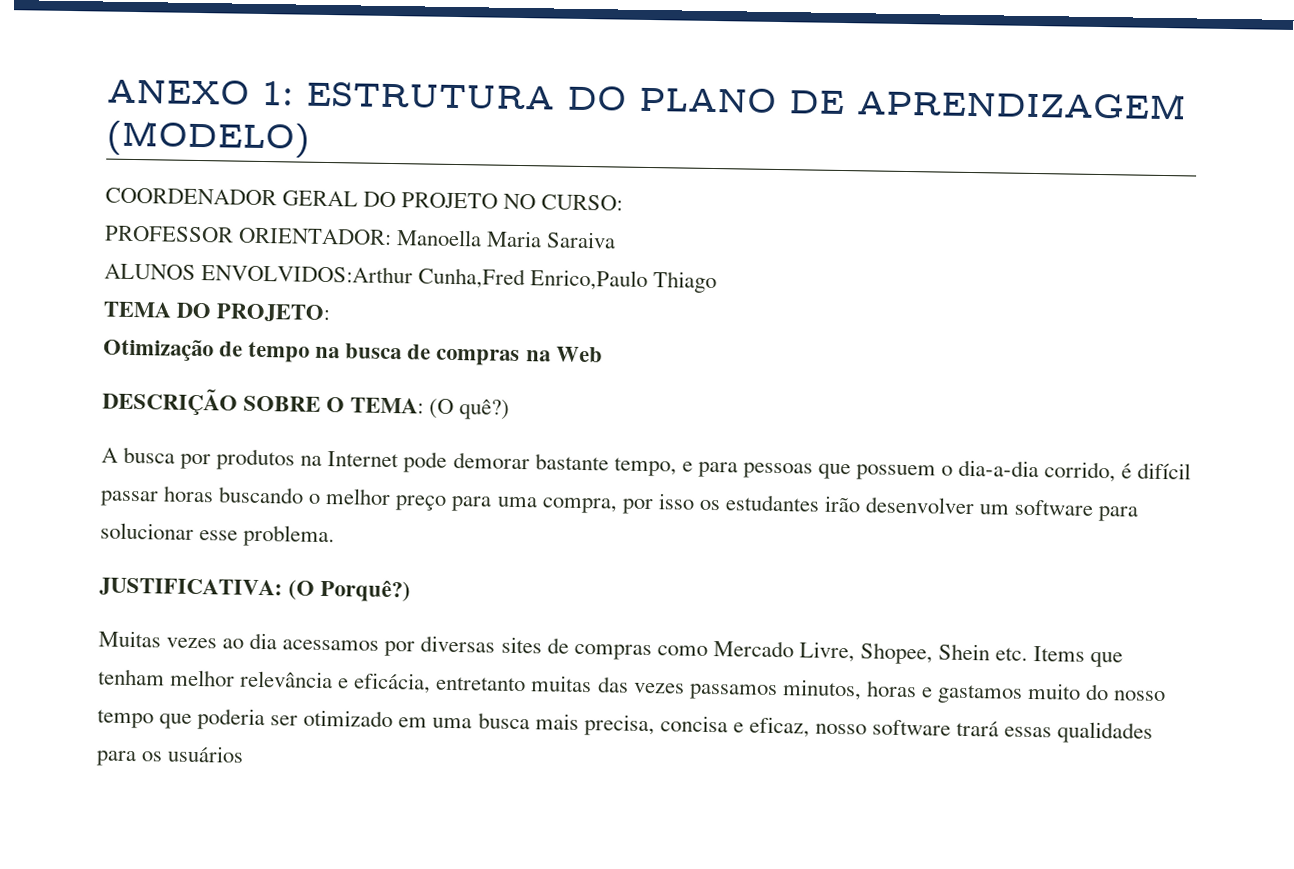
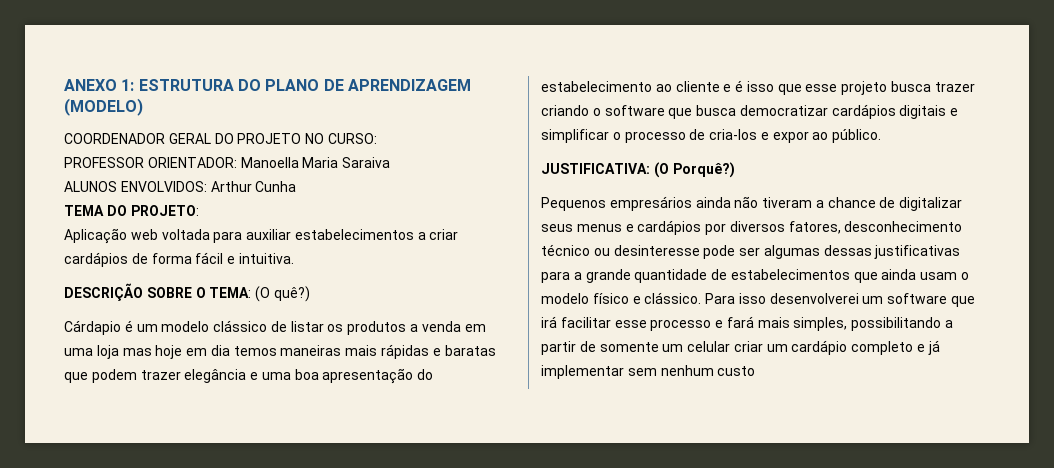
- ALUNOS ENVOLVIDOS:Arthur Cunha,Fred Enrico,Paulo Thiago
+ ALUNOS ENVOLVIDOS: Arthur Cunha
- Otimização de tempo na busca de compras na Web
+ Aplicação web voltada para auxiliar estabelecimentos a criar cardápios de forma fácil e intuitiva.
- A busca por produtos na Internet pode demorar bastante tempo, e para pessoas que possuem o dia-a-dia corrido, é difícil passar horas buscando o melhor preço para uma compra, por isso os estudantes irão desenvolver um software para solucionar esse problema.
+ Cárdapio é um modelo clássico de listar os produtos a venda em uma loja mas hoje em dia temos maneiras mais rápidas e baratas que podem trazer elegância e uma boa apresentação do estabelecimento ao cliente e é isso que esse projeto busca trazer criando o software que busca democratizar cardápios digitais e simplificar o processo de cria-los e expor ao público.
  JUSTIFICATIVA: (O Porquê?)
- Muitas vezes ao dia acessamos por diversas sites de compras como Mercado Livre, Shopee, Shein etc. Items que tenham melhor relevância e eficácia, entretanto muitas das vezes passamos minutos, horas e gastamos muito do nosso tempo que poderia ser otimizado em uma busca mais precisa, concisa e eficaz, nosso software trará essas qualidades para os usuários
+ Pequenos empresários ainda não tiveram a chance de digitalizar seus menus e cardápios por diversos fatores, desconhecimento técnico ou desinteresse pode ser algumas dessas justificativas para a grande quantidade de estabelecimentos que ainda usam o modelo físico e clássico. Para isso desenvolverei um software que irá facilitar esse processo e fará mais simples, possibilitando a partir de somente um celular criar um cardápio completo e já implementar sem nenhum custo

